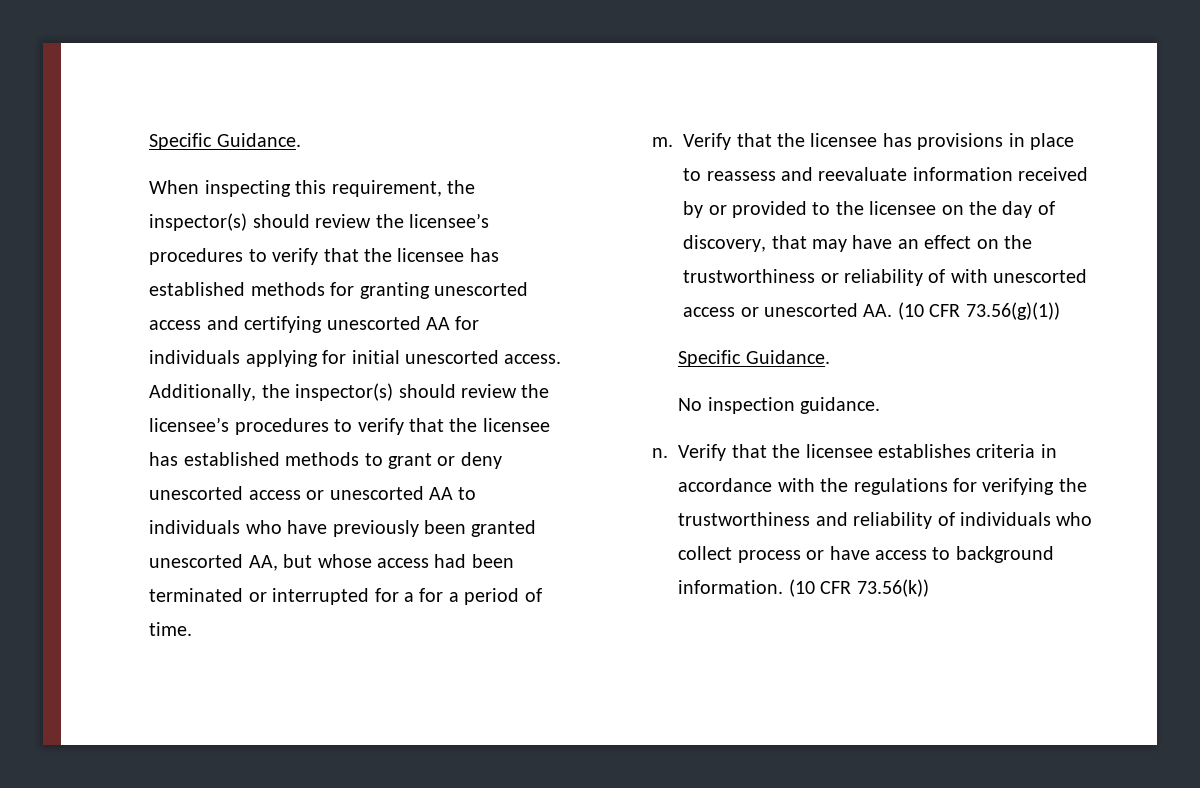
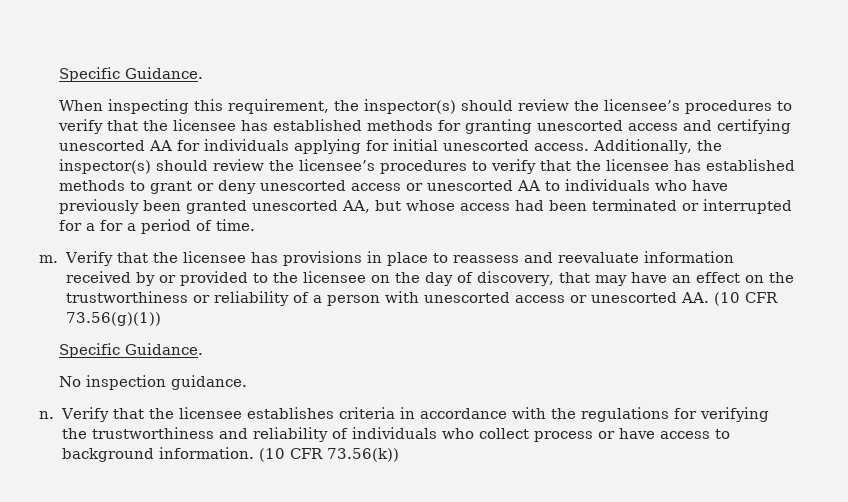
- Verify that the licensee has provisions in place to reassess and reevaluate information received by or provided to the licensee on the day of discovery, that may have an effect on the trustworthiness or reliability of with unescorted access or unescorted AA. (10 CFR 73.56(g)(1))
+ Verify that the licensee has provisions in place to reassess and reevaluate information received by or provided to the licensee on the day of discovery, that may have an effect on the trustworthiness or reliability of a person with unescorted access or unescorted AA. (10 CFR 73.56(g)(1))

